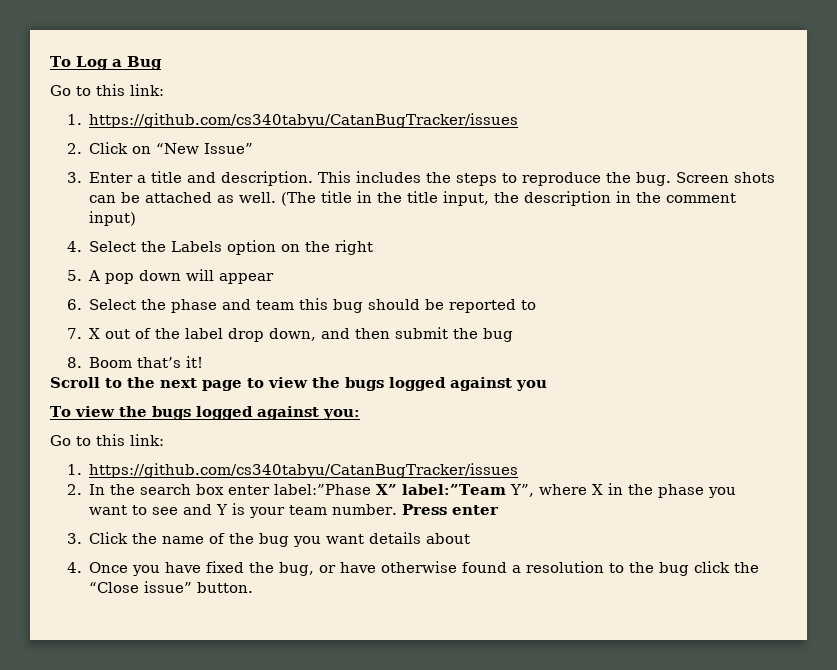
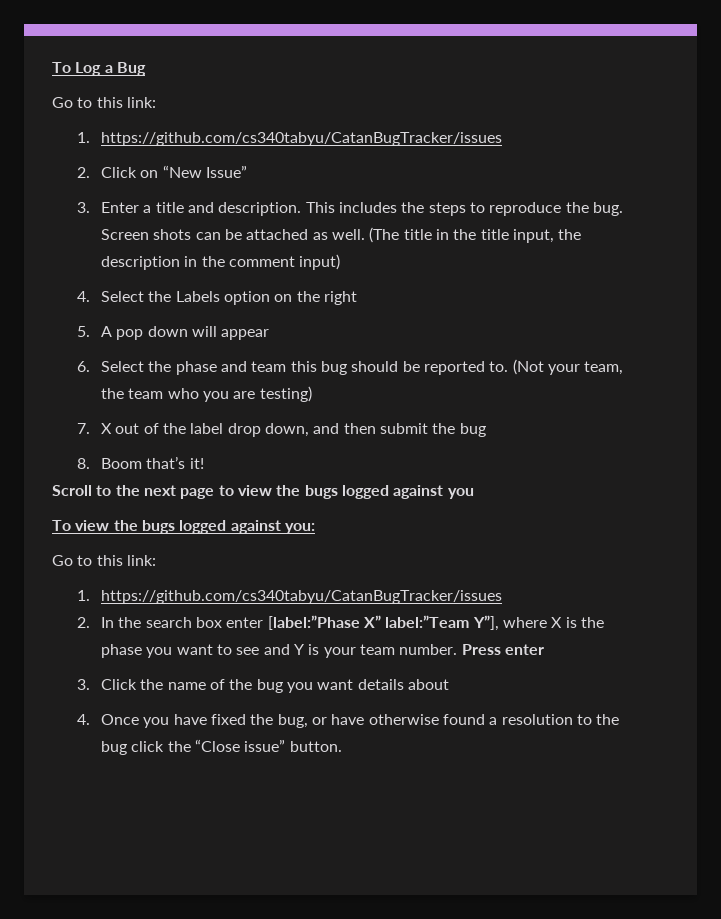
- 6. Select the phase and team this bug should be reported to
+ 6. Select the phase and team this bug should be reported to. (Not your team, the team who you are testing)
- 2. In the search box enter label:”Phase X” label:”Team Y”, where X in the phase you want to see and Y is your team number.
+ 2. In the search box enter [label:”Phase X” label:”Team Y”], where X is the phase you want to see and Y is your team number.

